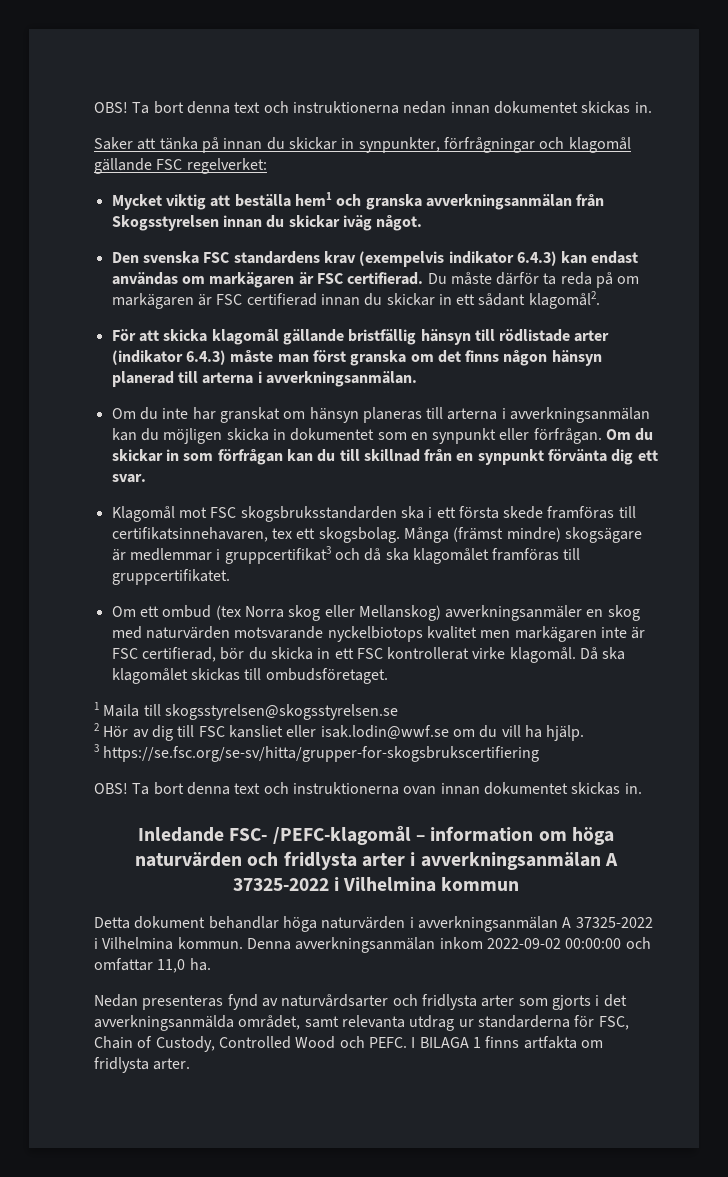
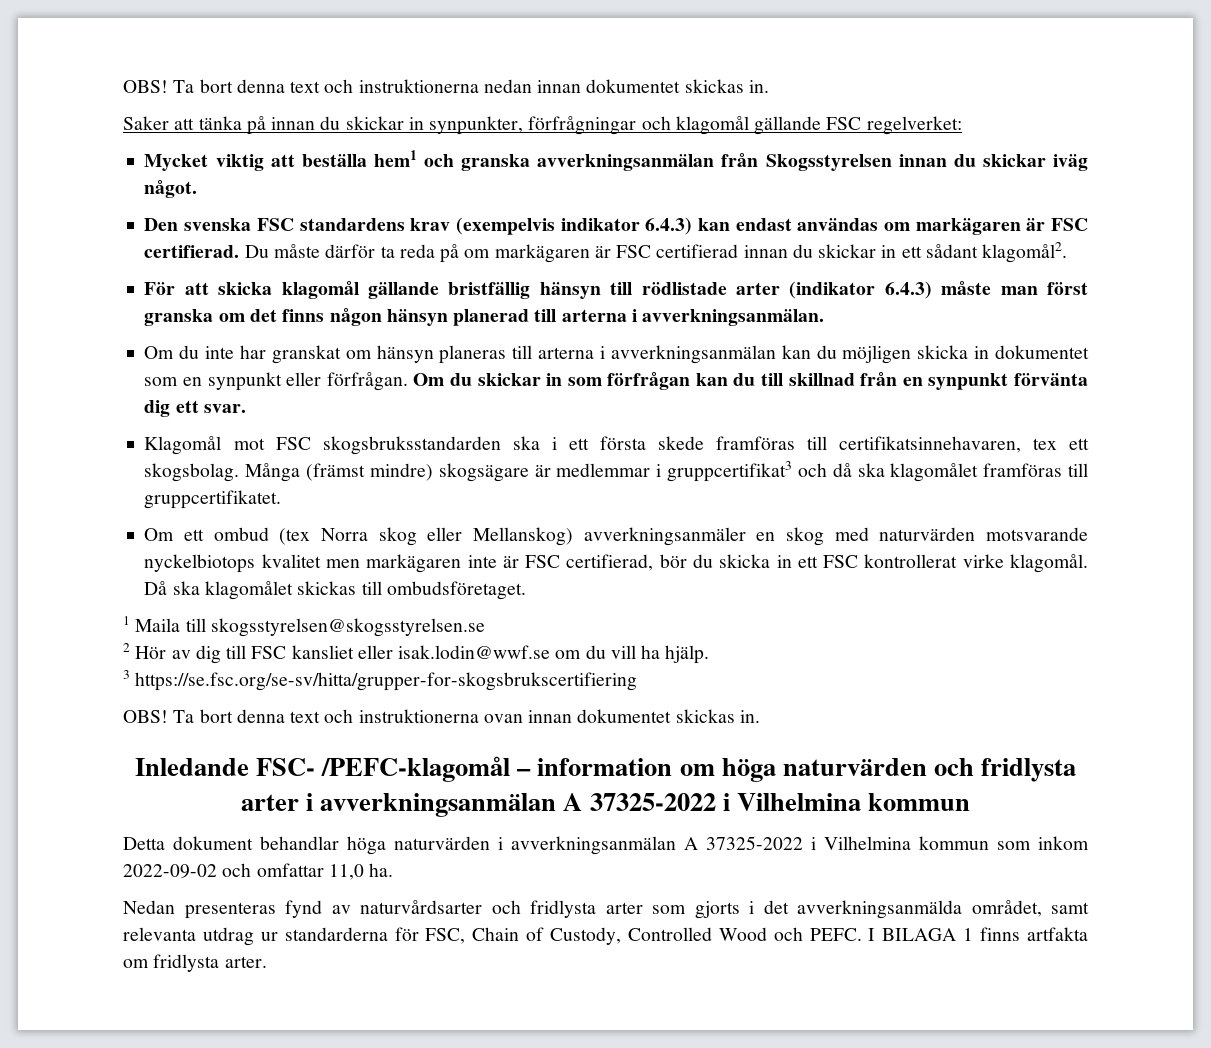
- Detta dokument behandlar höga naturvärden i avverkningsanmälan A 37325-2022 i Vilhelmina kommun. Denna avverkningsanmälan inkom 2022-09-02 00:00:00 och omfattar 11,0 ha.
+ Detta dokument behandlar höga naturvärden i avverkningsanmälan A 37325-2022 i Vilhelmina kommun som inkom 2022-09-02 och omfattar 11,0 ha.

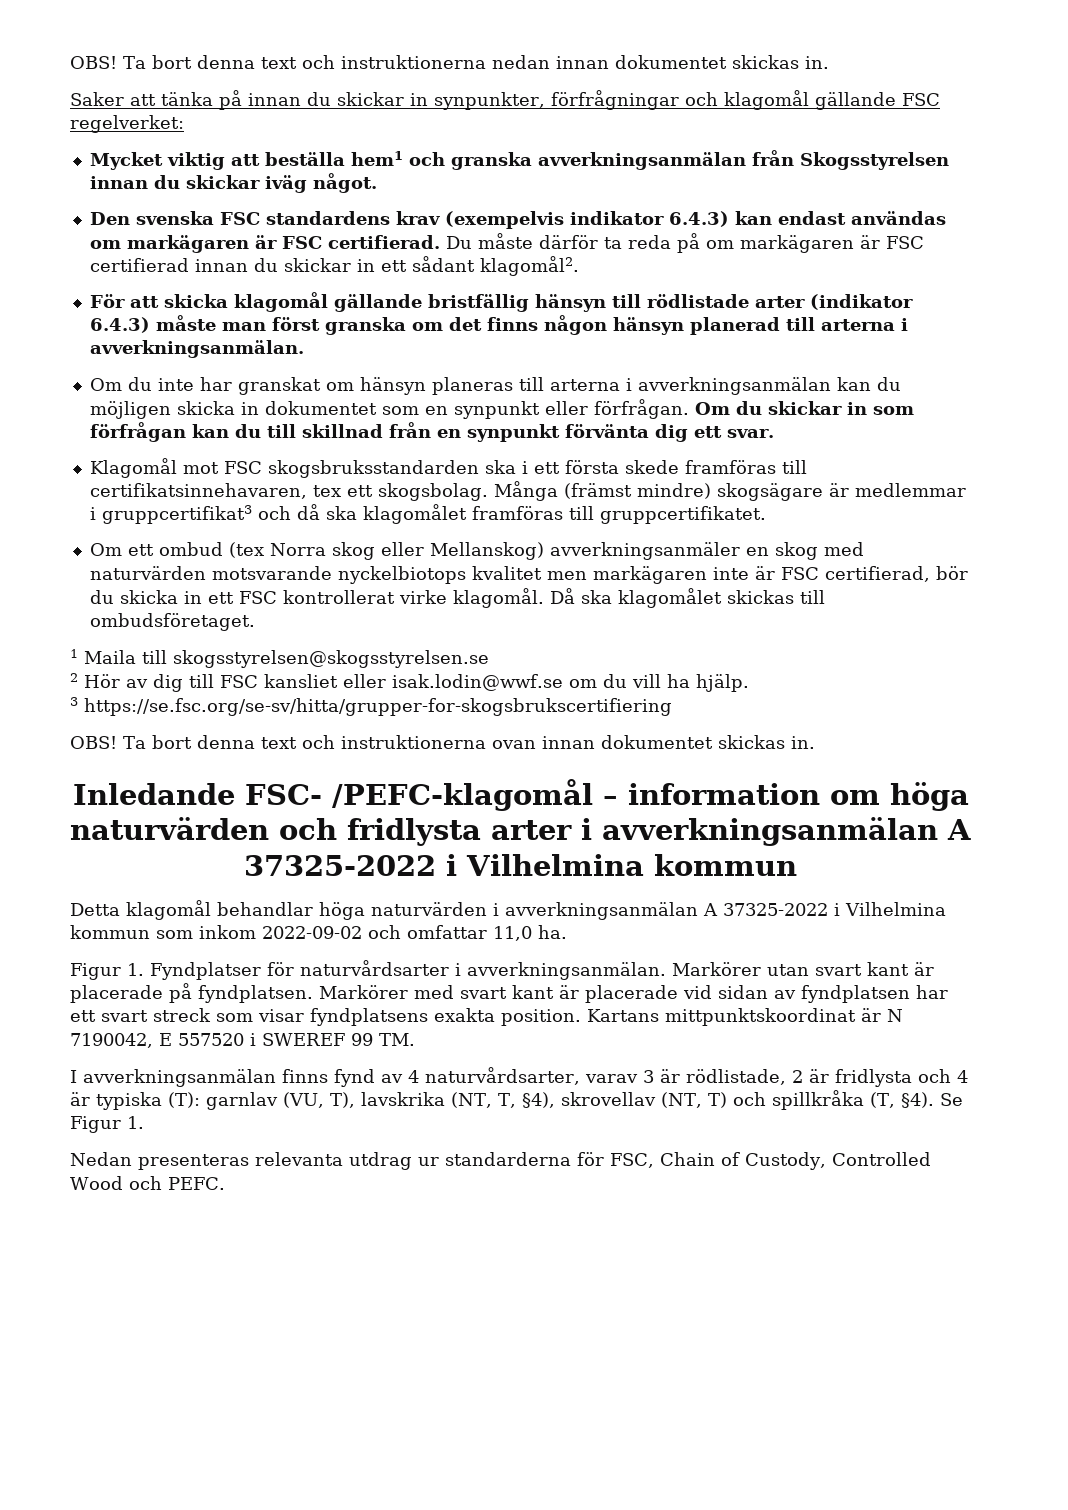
- Detta dokument behandlar höga naturvärden i avverkningsanmälan A 37325-2022 i Vilhelmina kommun som inkom 2022-09-02 och omfattar 11,0 ha.
+ Detta klagomål behandlar höga naturvärden i avverkningsanmälan A 37325-2022 i Vilhelmina kommun som inkom 2022-09-02 och omfattar 11,0 ha.
- Nedan presenteras fynd av naturvårdsarter och fridlysta arter som gjorts i det avverkningsanmälda området, samt relevanta utdrag ur standarderna för FSC, Chain of Custody, Controlled Wood och PEFC. I BILAGA 1 finns artfakta om fridlysta arter.
+ Figur 1. Fyndplatser för naturvårdsarter i avverkningsanmälan. Markörer utan svart kant är placerade på fyndplatsen. Markörer med svart kant är placerade vid sidan av fyndplatsen har ett svart streck som visar fyndplatsens exakta position. Kartans mittpunktskoordinat är N 7190042, E 557520 i SWEREF 99 TM.
+ I avverkningsanmälan finns fynd av 4 naturvårdsarter, varav 3 är rödlistade, 2 är fridlysta och 4 är typiska (T): garnlav (VU, T), lavskrika (NT, T, §4), skrovellav (NT, T) och spillkråka (T, §4). Se Figur 1.
+ Nedan presenteras relevanta utdrag ur standarderna för FSC, Chain of Custody, Controlled Wood och PEFC.

